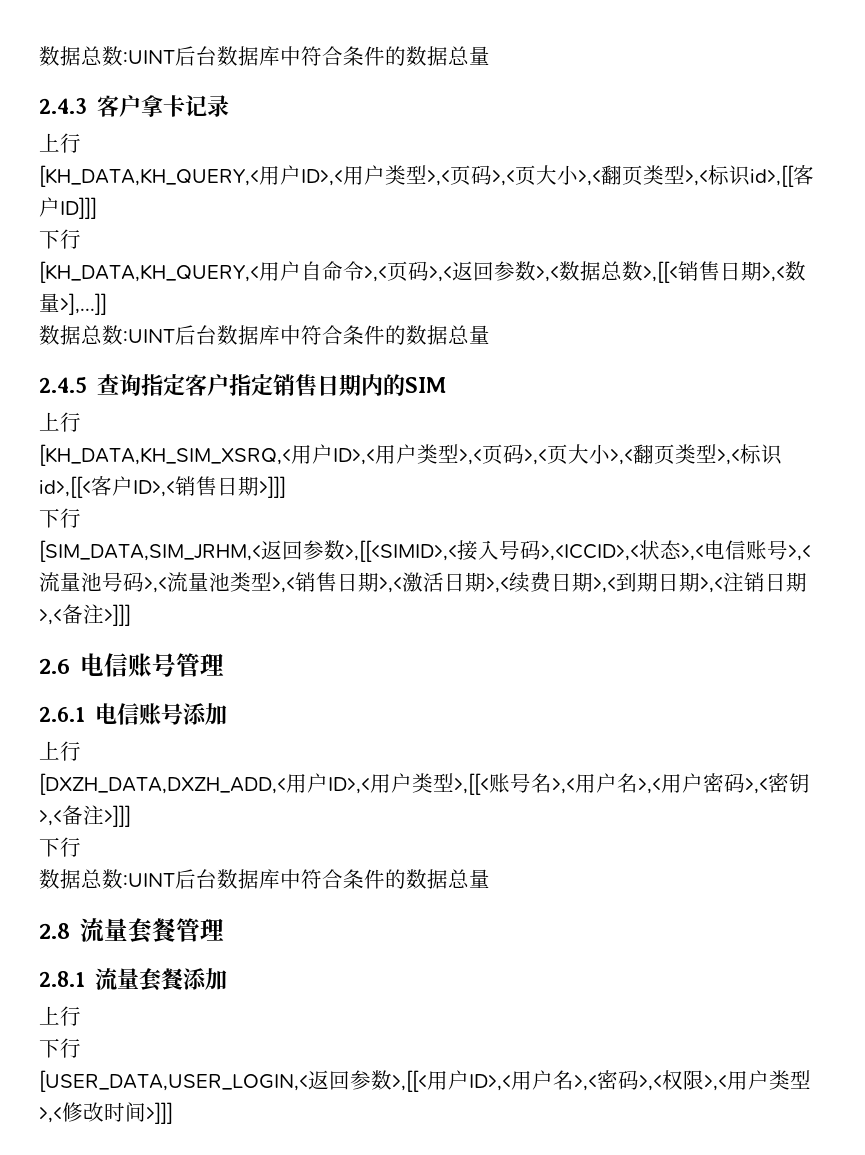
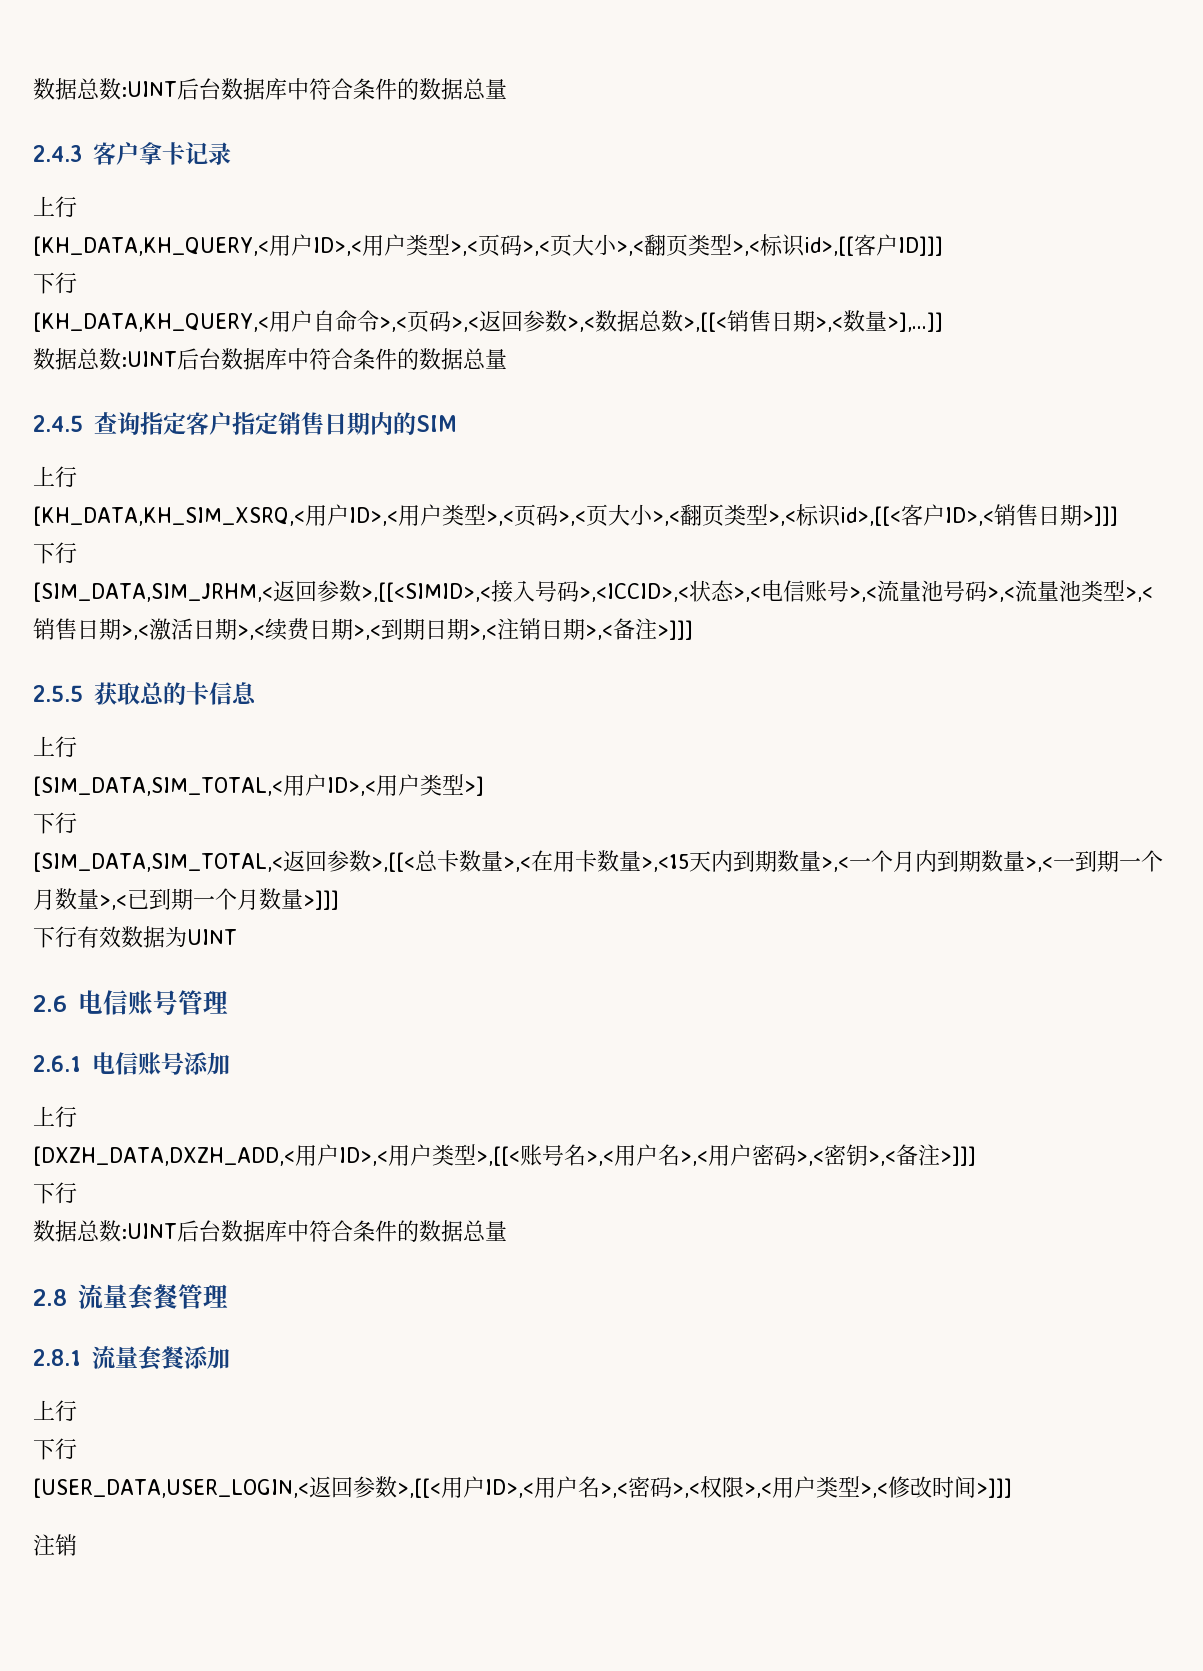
+ 2.5.5获取总的卡信息
+ 上行
+ [SIM_DATA,SIM_TOTAL,<用户ID>,<用户类型>]
+ 下行
+ [SIM_DATA,SIM_TOTAL,<返回参数>,[[<总卡数量>,<在用卡数量>,<15天内到期数量>,<一个月内到期数量>,<一到期一个月数量>,<已到期一个月数量>]]]
+ 下行有效数据为UINT
  [USER_DATA,USER_LOGIN,<返回参数>,[[<用户ID>,<用户名>,<密码>,<权限>,<用户类型>,<修改时间>]]]
+ 注销

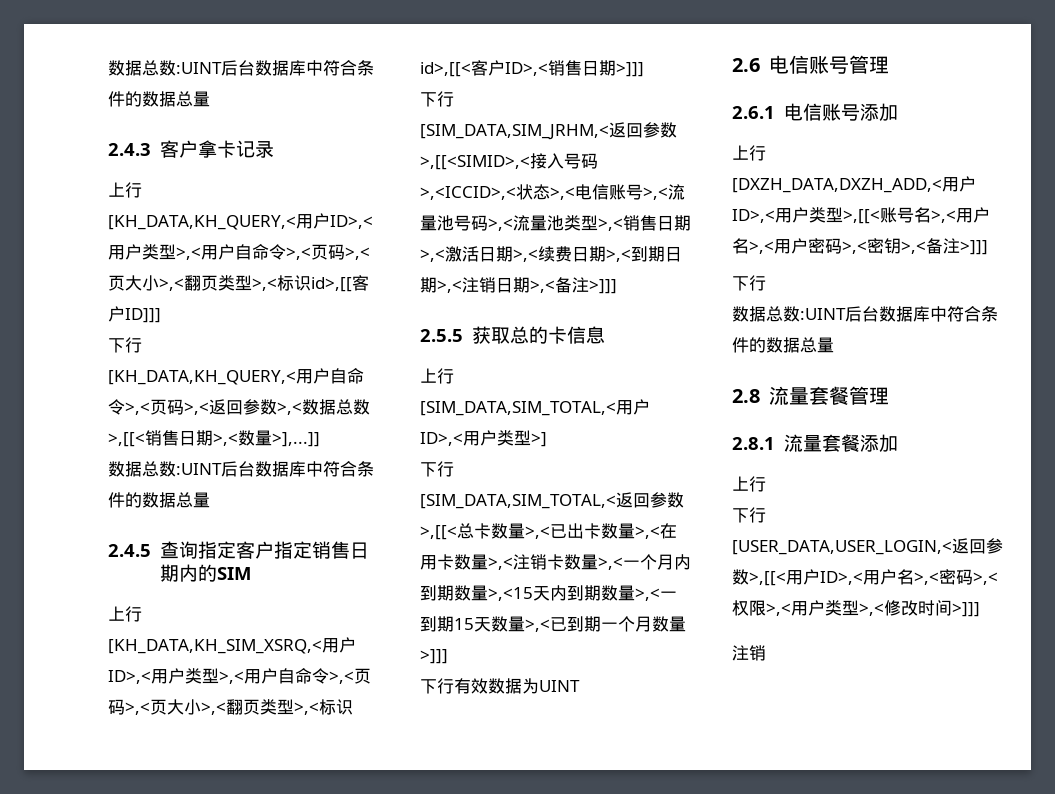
- [KH_DATA,KH_QUERY,<用户ID>,<用户类型>,<页码>,<页大小>,<翻页类型>,<标识id>,[[客户ID]]]
+ [KH_DATA,KH_QUERY,<用户ID>,<用户类型>,<用户自命令>,<页码>,<页大小>,<翻页类型>,<标识id>,[[客户ID]]]
- [KH_DATA,KH_SIM_XSRQ,<用户ID>,<用户类型>,<页码>,<页大小>,<翻页类型>,<标识id>,[[<客户ID>,<销售日期>]]]
+ [KH_DATA,KH_SIM_XSRQ,<用户ID>,<用户类型>,<用户自命令>,<页码>,<页大小>,<翻页类型>,<标识id>,[[<客户ID>,<销售日期>]]]
- [SIM_DATA,SIM_TOTAL,<返回参数>,[[<总卡数量>,<在用卡数量>,<15天内到期数量>,<一个月内到期数量>,<一到期一个月数量>,<已到期一个月数量>]]]
+ [SIM_DATA,SIM_TOTAL,<返回参数>,[[<总卡数量>,<已出卡数量>,<在用卡数量>,<注销卡数量>,<一个月内到期数量>,<15天内到期数量>,<一到期15天数量>,<已到期一个月数量>]]]

